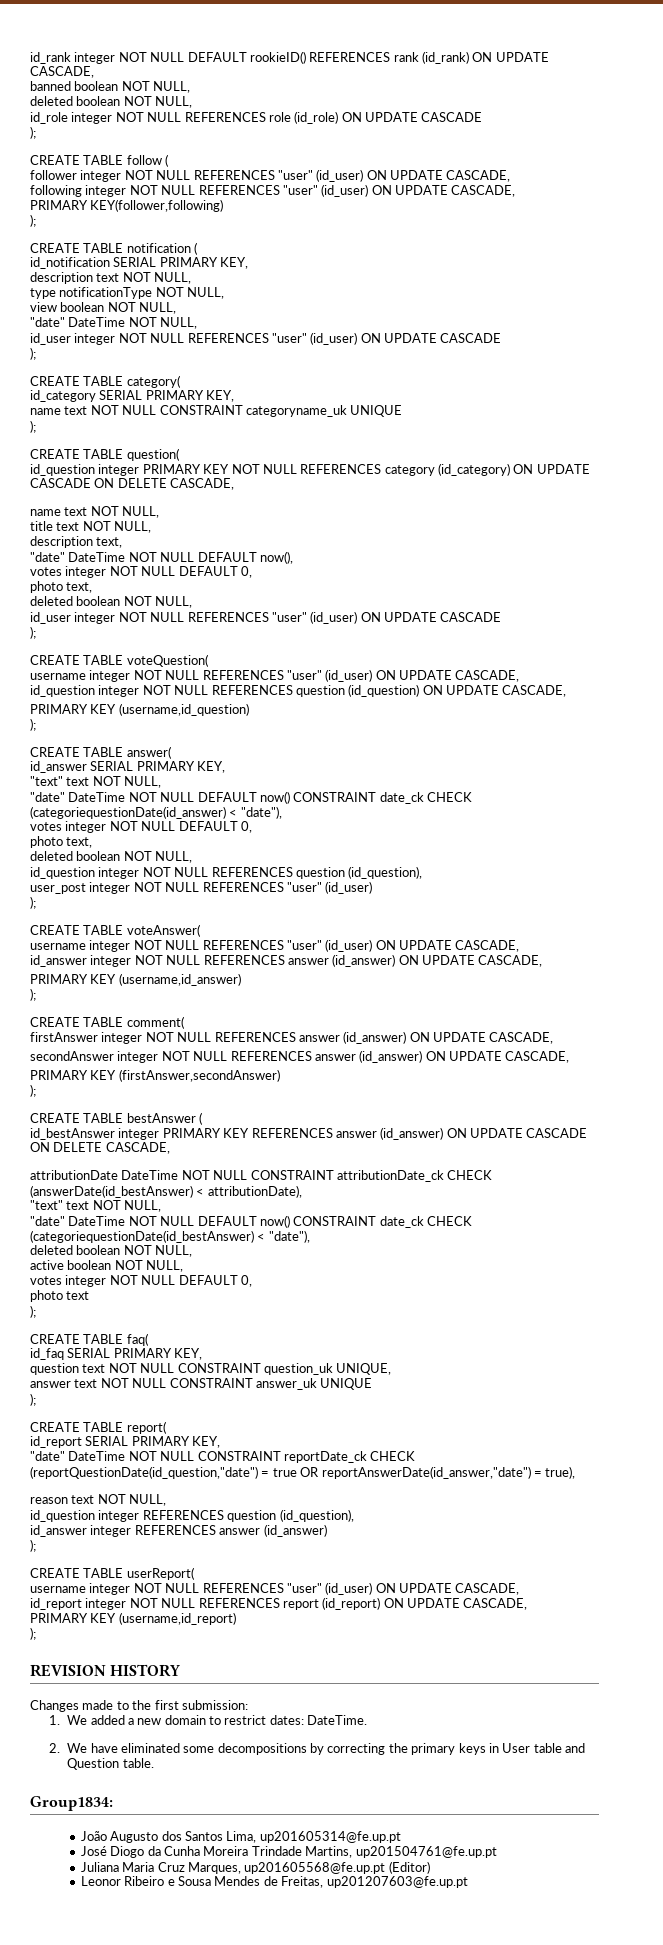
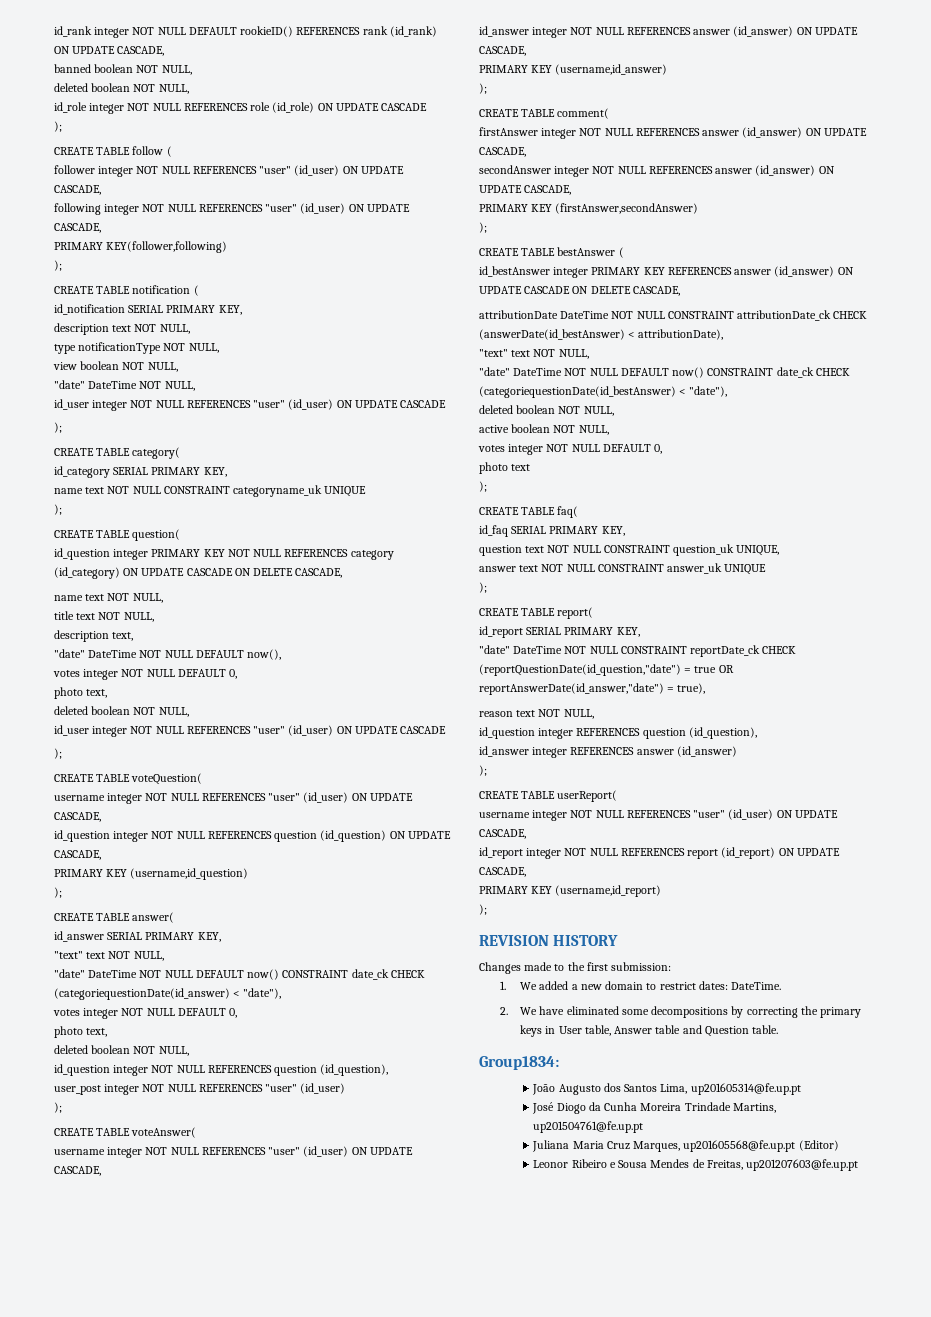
- 2. We have eliminated some decompositions by correcting the primary keys in User table and Question table.
+ 2. We have eliminated some decompositions by correcting the primary keys in User table, Answer table and Question table.

